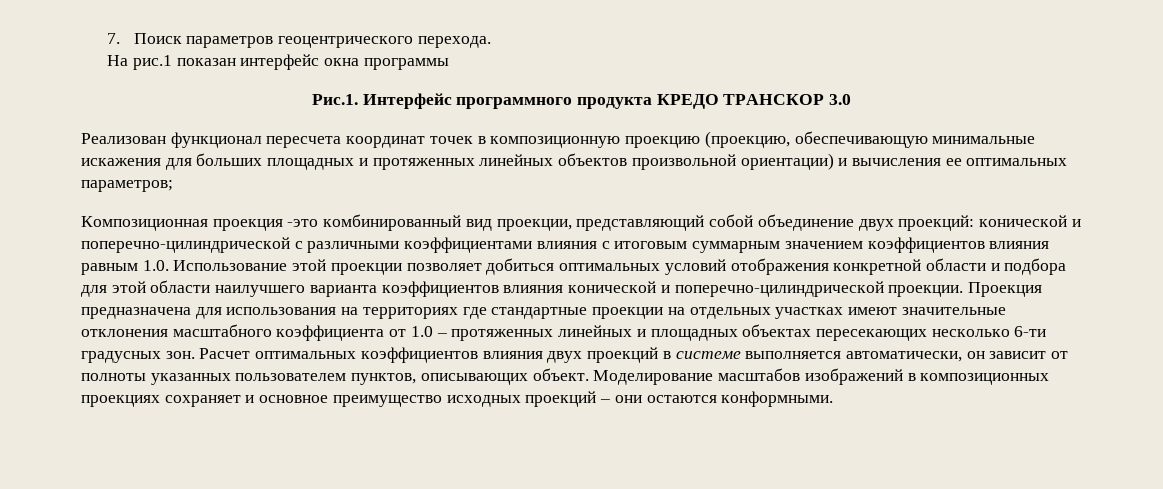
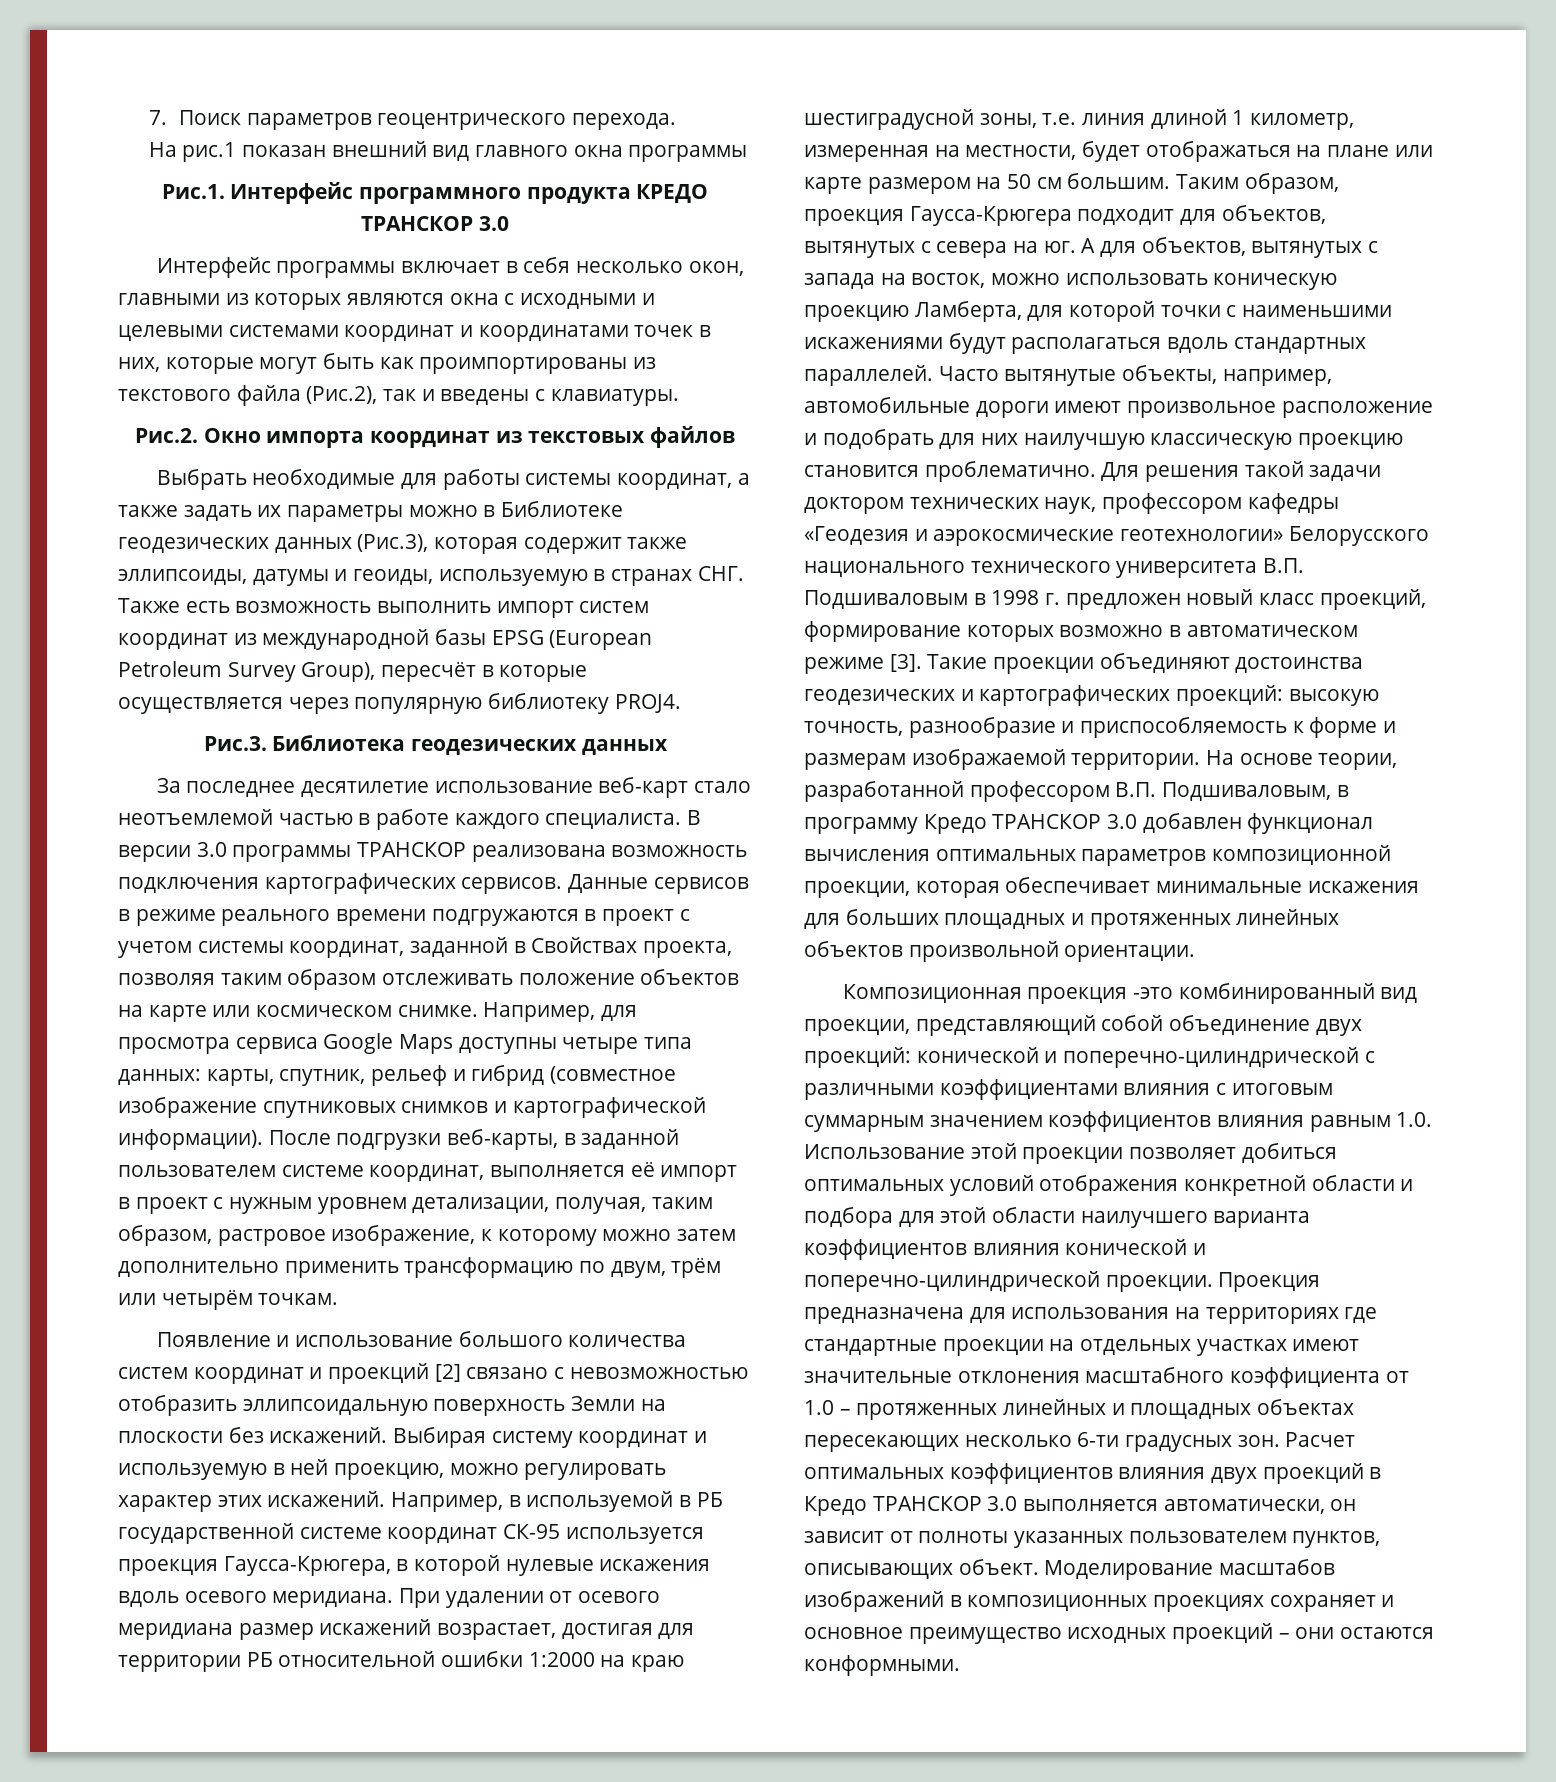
- На рис.1 показан интерфейс окна программы
+ На рис.1 показан внешний вид главного окна программы
- Реализован функционал пересчета координат точек в композиционную проекцию (проекцию, обеспечивающую минимальные искажения для больших площадных и протяженных линейных объектов произвольной ориентации) и вычисления ее оптимальных параметров;
+ Интерфейс программы включает в себя несколько окон, главными из которых являются окна с исходными и целевыми системами координат и координатами точек в них, которые могут быть как проимпортированы из текстового файла (Рис.2), так и введены с клавиатуры.
+ Рис.2. Окно импорта координат из текстовых файлов
+ Выбрать необходимые для работы системы координат, а также задать их параметры можно в Библиотеке геодезических данных (Рис.3), которая содержит также эллипсоиды, датумы и геоиды, используемую в странах СНГ. Также есть возможность выполнить импорт систем координат из международной базы EPSG (European Petroleum Survey Group), пересчёт в которые осуществляется через популярную библиотеку PROJ4.
+ Рис.3. Библиотека геодезических данных
+ За последнее десятилетие использование веб-карт стало неотъемлемой частью в работе каждого специалиста. В версии 3.0 программы ТРАНСКОР реализована возможность подключения картографических сервисов. Данные сервисов в режиме реального времени подгружаются в проект с учетом системы координат, заданной в Свойствах проекта, позволяя таким образом отслеживать положение объектов на карте или космическом снимке. Например, для просмотра сервиса Google Maps доступны четыре типа данных: карты, спутник, рельеф и гибрид (совместное изображение спутниковых снимков и картографической информации). После подгрузки веб-карты, в заданной пользователем системе координат, выполняется её импорт в проект с нужным уровнем детализации, получая, таким образом, растровое изображение, к которому можно затем дополнительно применить трансформацию по двум, трём или четырём точкам.
+ Появление и использование большого количества систем координат и проекций [2] связано с невозможностью отобразить эллипсоидальную поверхность Земли на плоскости без искажений. Выбирая систему координат и используемую в ней проекцию, можно регулировать характер этих искажений. Например, в используемой в РБ государственной системе координат СК-95 используется проекция Гаусса-Крюгера, в которой нулевые искажения вдоль осевого меридиана. При удалении от осевого меридиана размер искажений возрастает, достигая для территории РБ относительной ошибки 1:2000 на краю шестиградусной зоны, т.е. линия длиной 1 километр, измеренная на местности, будет отображаться на плане или карте размером на 50 см большим. Таким образом, проекция Гаусса-Крюгера подходит для объектов, вытянутых с севера на юг. А для объектов, вытянутых с запада на восток, можно использовать коническую проекцию Ламберта, для которой точки с наименьшими искажениями будут располагаться вдоль стандартных параллелей. Часто вытянутые объекты, например, автомобильные дороги имеют произвольное расположение и подобрать для них наилучшую классическую проекцию становится проблематично. Для решения такой задачи доктором технических наук, профессором кафедры «Геодезия и аэрокосмические геотехнологии» Белорусского национального технического университета В.П. Подшиваловым в 1998 г. предложен новый класс проекций, формирование которых возможно в автоматическом режиме [3]. Такие проекции объединяют достоинства геодезических и картографических проекций: высокую точность, разнообразие и приспособляемость к форме и размерам изображаемой территории. На основе теории, разработанной профессором В.П. Подшиваловым, в программу Кредо ТРАНСКОР 3.0 добавлен функционал вычисления оптимальных параметров композиционной проекции, которая обеспечивает минимальные искажения для больших площадных и протяженных линейных объектов произвольной ориентации.
- Расчет оптимальных коэффициентов влияния двух проекций в системе выполняется автоматически, он зависит от полноты указанных пользователем пунктов, описывающих объект.
+ Расчет оптимальных коэффициентов влияния двух проекций в Кредо ТРАНСКОР 3.0 выполняется автоматически, он зависит от полноты указанных пользователем пунктов, описывающих объект.

